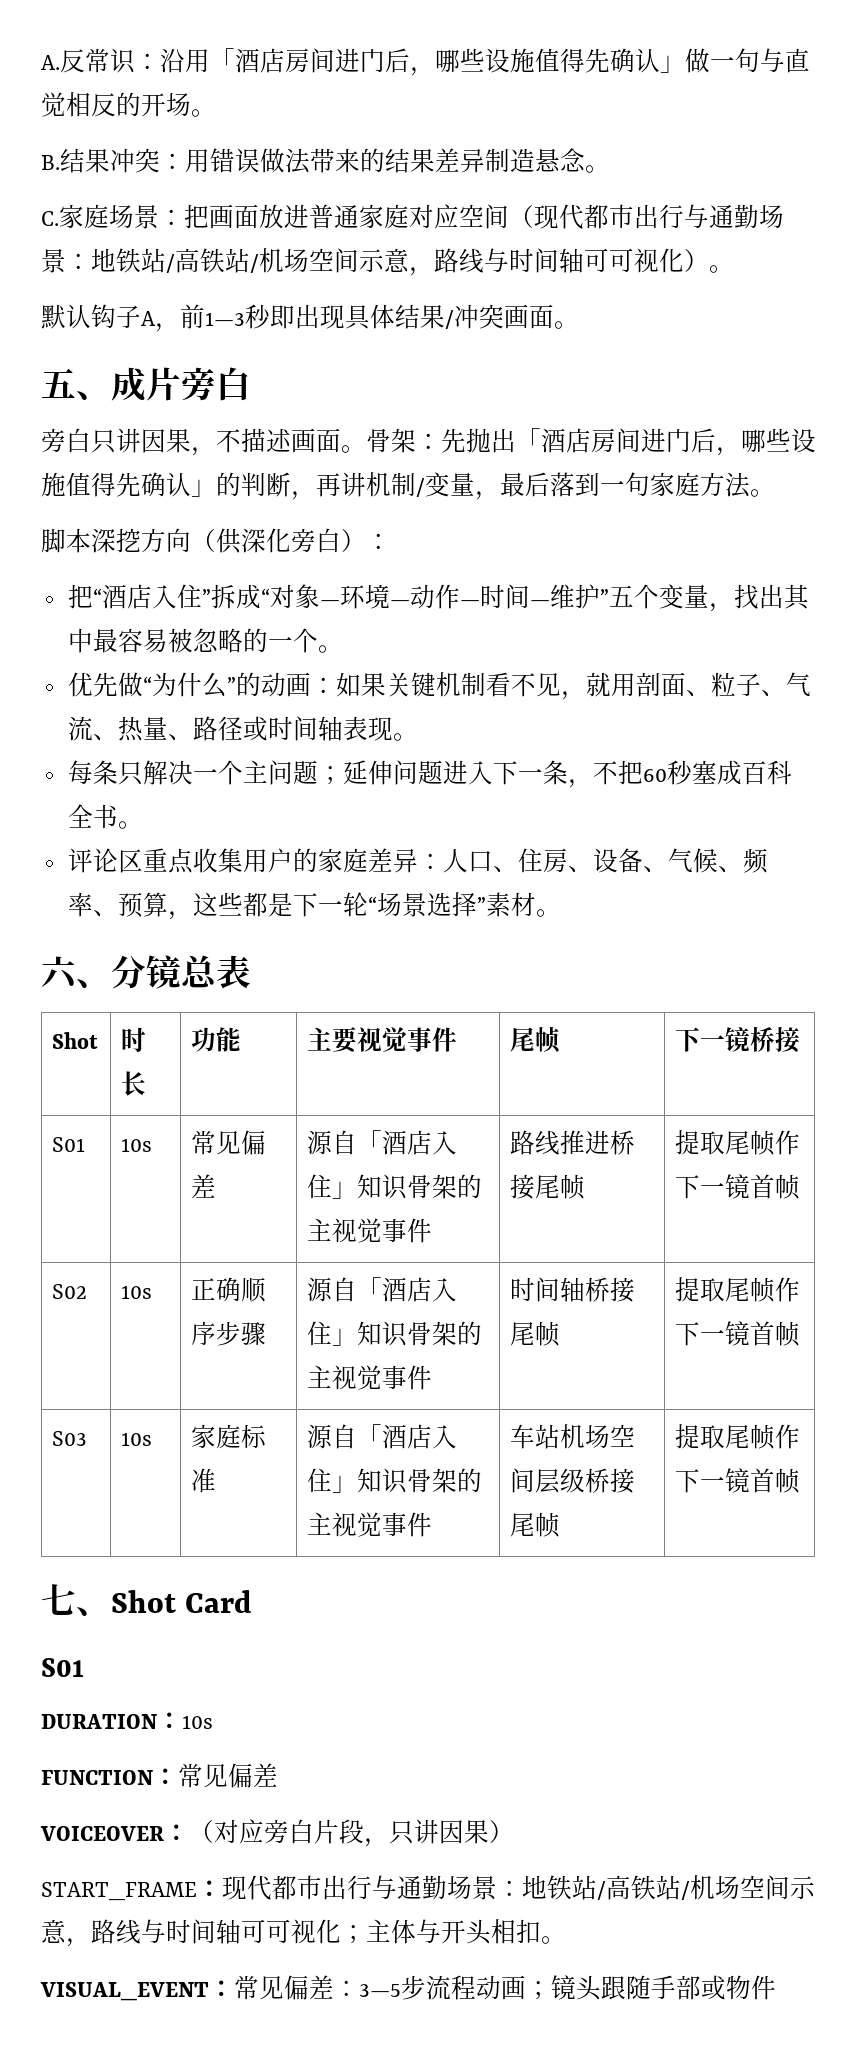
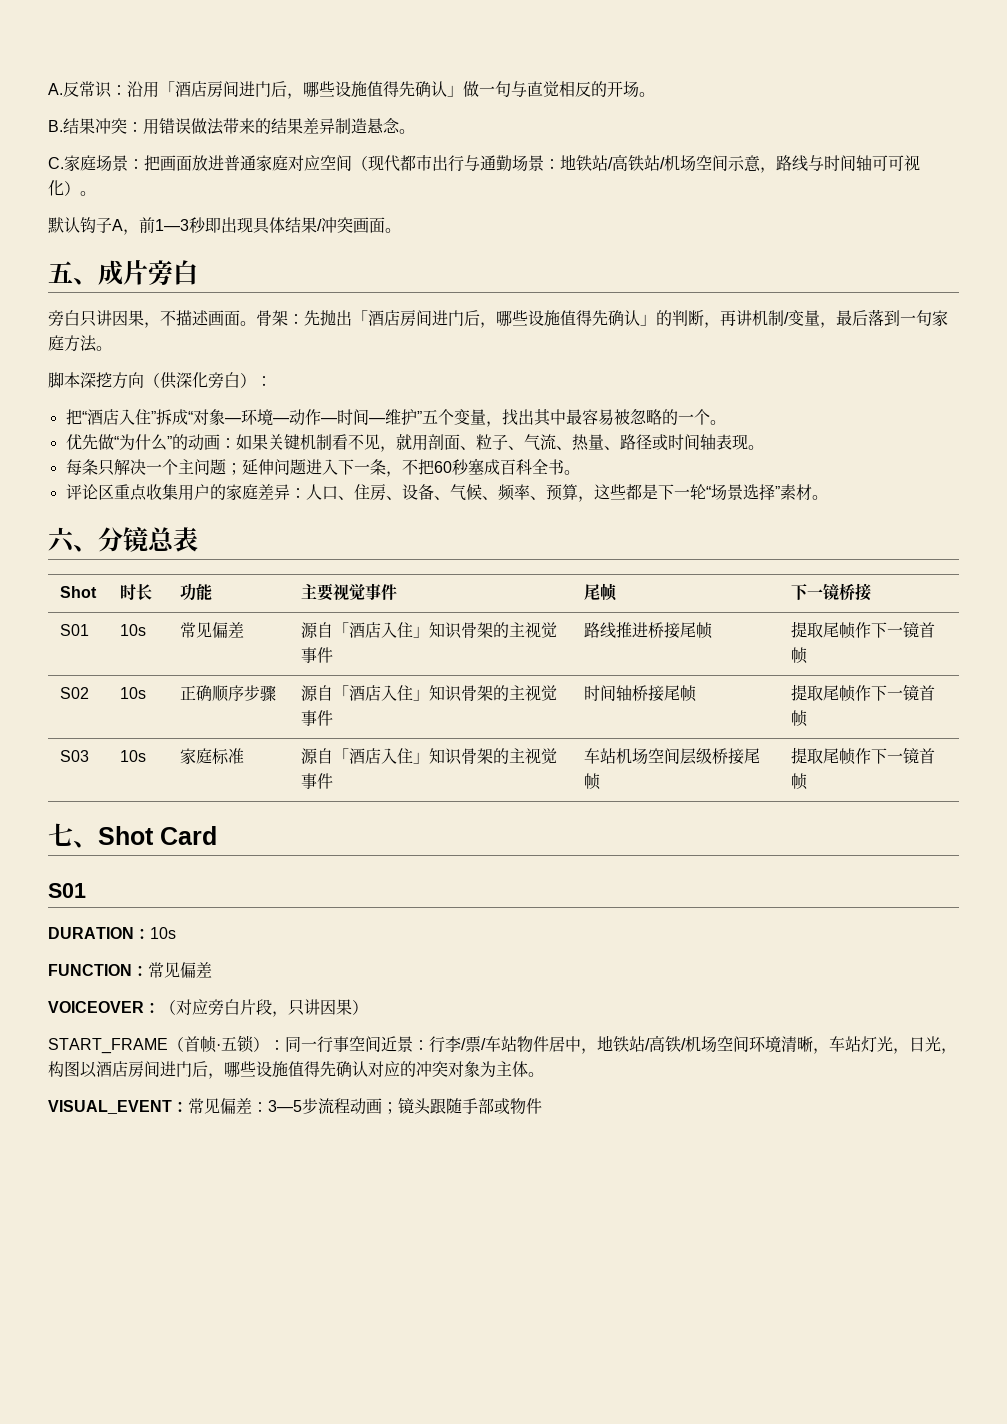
- START_FRAME：现代都市出行与通勤场景：地铁站/高铁站/机场空间示意，路线与时间轴可可视化；主体与开头相扣。
+ START_FRAME（首帧·五锁）：同一行事空间近景：行李/票/车站物件居中，地铁站/高铁/机场空间环境清晰，车站灯光，日光，构图以酒店房间进门后，哪些设施值得先确认对应的冲突对象为主体。

